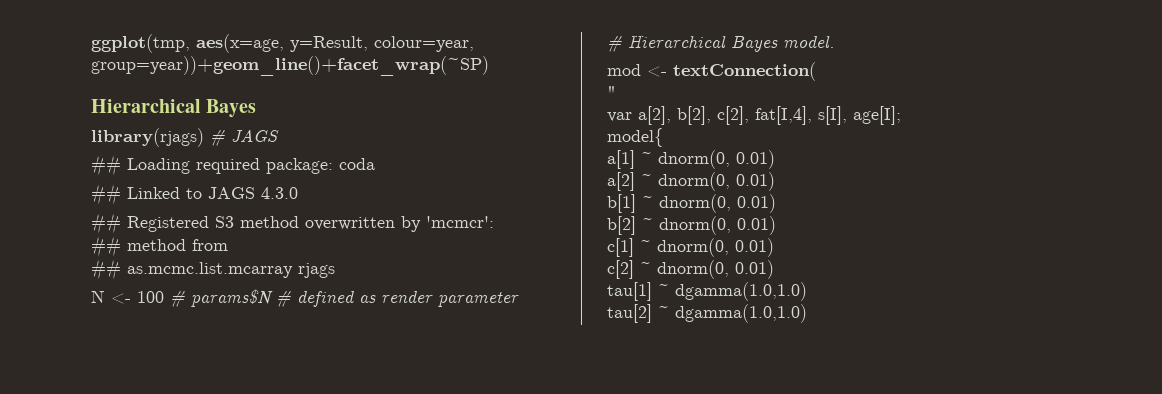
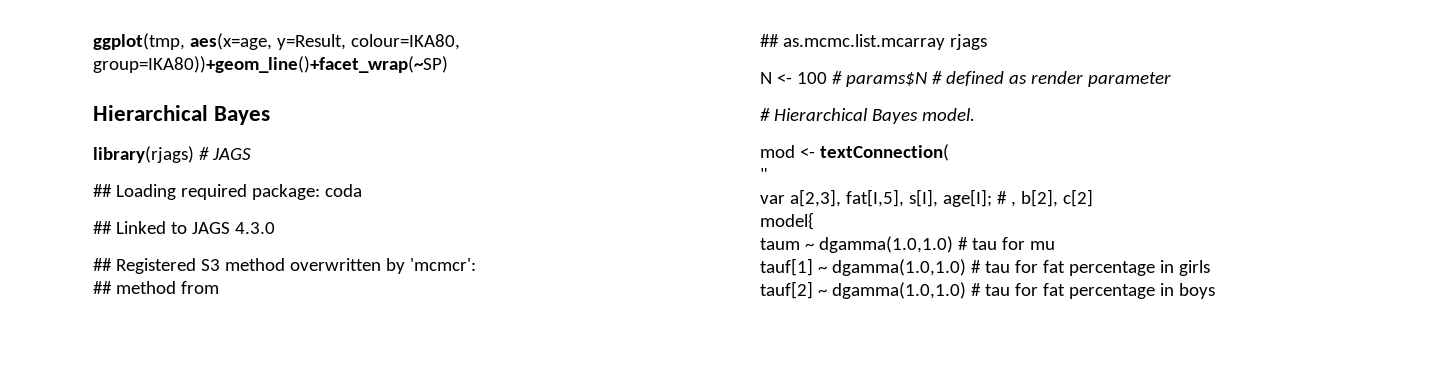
- ggplot(tmp, aes(x=age, y=Result, colour=year, group=year))+geom_line()+facet_wrap(~SP)
+ ggplot(tmp, aes(x=age, y=Result, colour=IKA80, group=IKA80))+geom_line()+facet_wrap(~SP)
- var a[2], b[2], c[2], fat[I,4], s[I], age[I];
+ var a[2,3], fat[I,5], s[I], age[I]; # , b[2], c[2]
  model{
- a[1] ~ dnorm(0, 0.01)
- a[2] ~ dnorm(0, 0.01)
- b[1] ~ dnorm(0, 0.01)
- b[2] ~ dnorm(0, 0.01)
- c[1] ~ dnorm(0, 0.01)
- c[2] ~ dnorm(0, 0.01)
- tau[1] ~ dgamma(1.0,1.0)
- tau[2] ~ dgamma(1.0,1.0)
+ taum ~ dgamma(1.0,1.0) # tau for mu
+ tauf[1] ~ dgamma(1.0,1.0) # tau for fat percentage in girls
+ tauf[2] ~ dgamma(1.0,1.0) # tau for fat percentage in boys

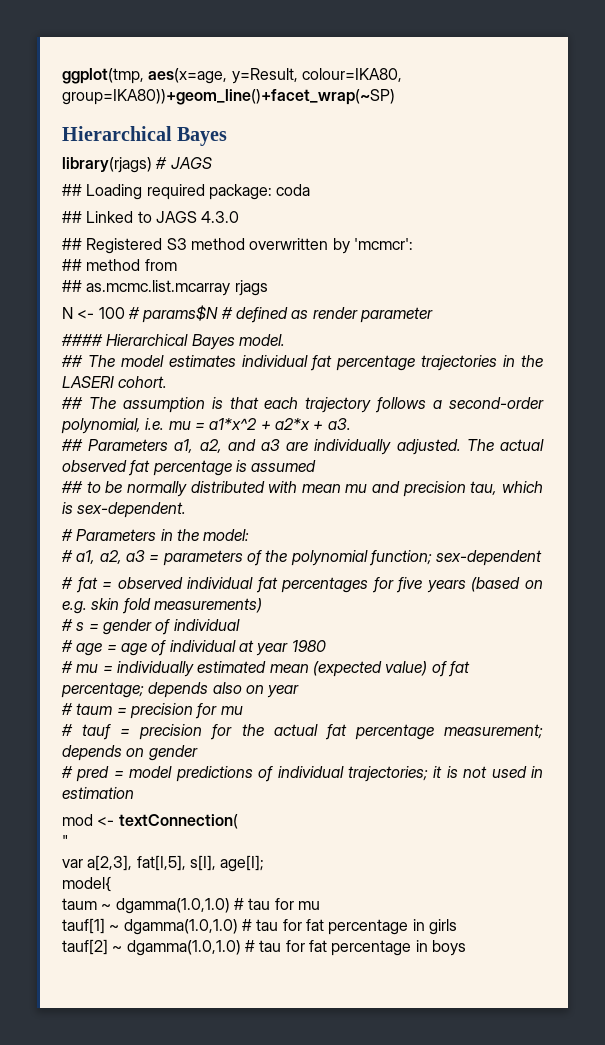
- # Hierarchical Bayes model.
+ #### Hierarchical Bayes model.
+ ## The model estimates individual fat percentage trajectories in the LASERI cohort.
+ ## The assumption is that each trajectory follows a second-order polynomial, i.e. mu = a1*x^2 + a2*x + a3.
+ ## Parameters a1, a2, and a3 are individually adjusted. The actual observed fat percentage is assumed
+ ## to be normally distributed with mean mu and precision tau, which is sex-dependent.
+ # Parameters in the model:
+ # a1, a2, a3 = parameters of the polynomial function; sex-dependent
+ # fat = observed individual fat percentages for five years (based on e.g. skin fold measurements)
+ # s = gender of individual
+ # age = age of individual at year 1980
+ # mu = individually estimated mean (expected value) of fat percentage; depends also on year
+ # taum = precision for mu
+ # tauf = precision for the actual fat percentage measurement; depends on gender
+ # pred = model predictions of individual trajectories; it is not used in estimation
- var a[2,3], fat[I,5], s[I], age[I]; # , b[2], c[2]
+ var a[2,3], fat[I,5], s[I], age[I];

